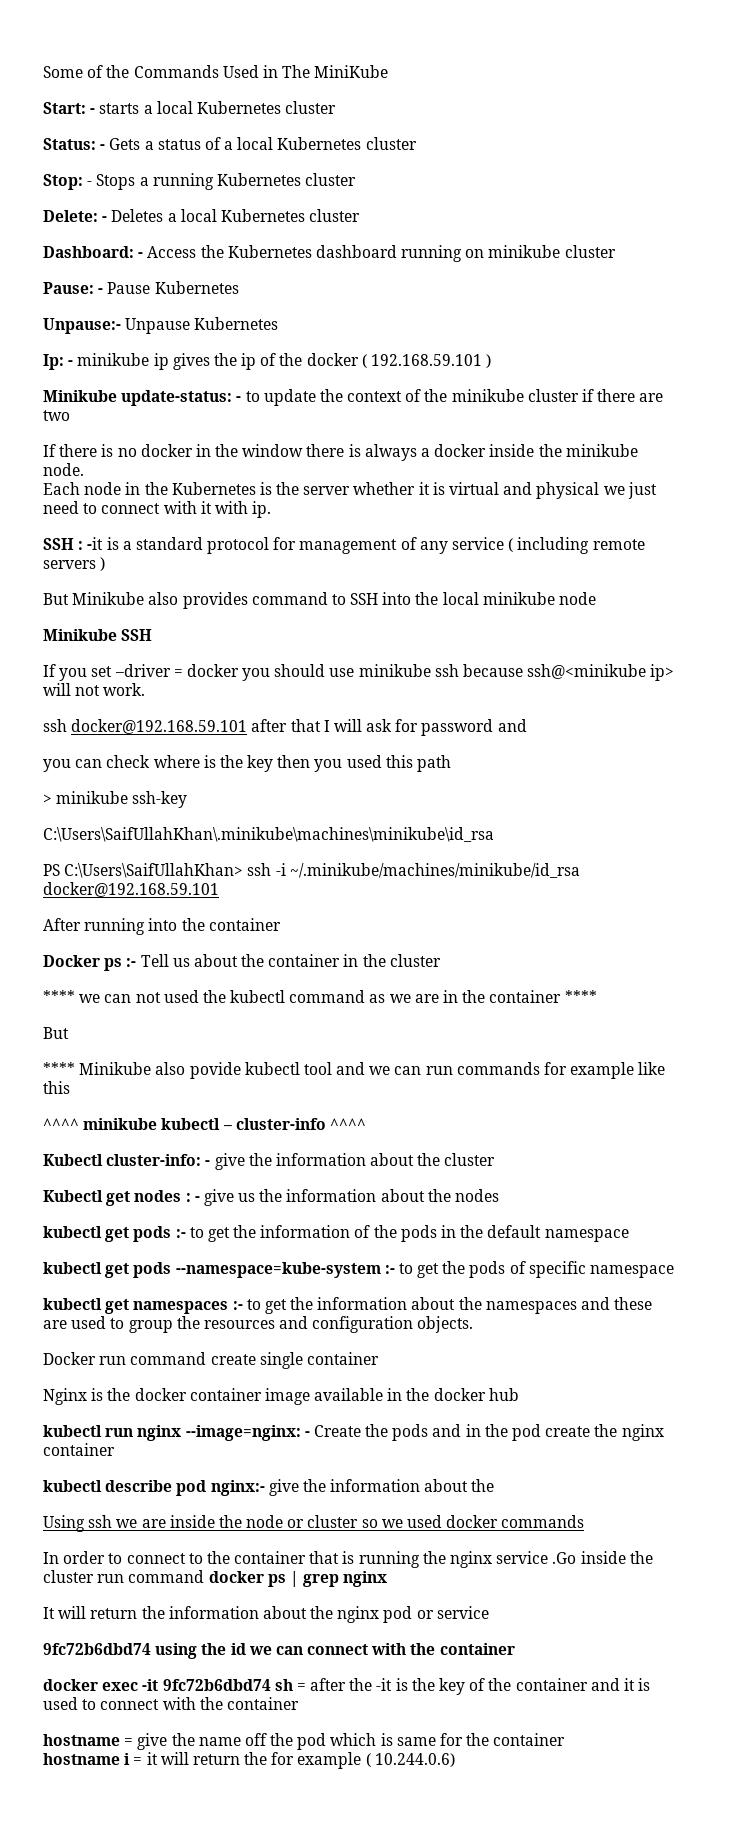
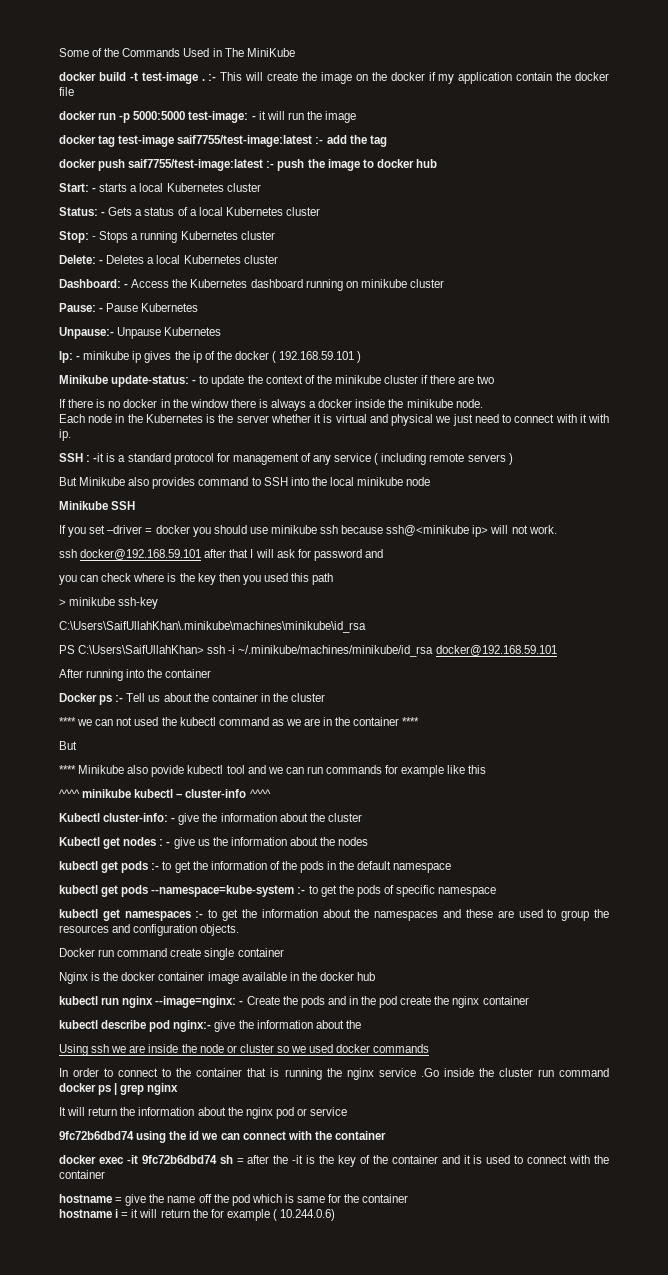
+ docker build -t test-image . :- This will create the image on the docker if my application contain the docker file
+ docker run -p 5000:5000 test-image: - it will run the image
+ docker tag test-image saif7755/test-image:latest :- add the tag
+ docker push saif7755/test-image:latest :- push the image to docker hub

